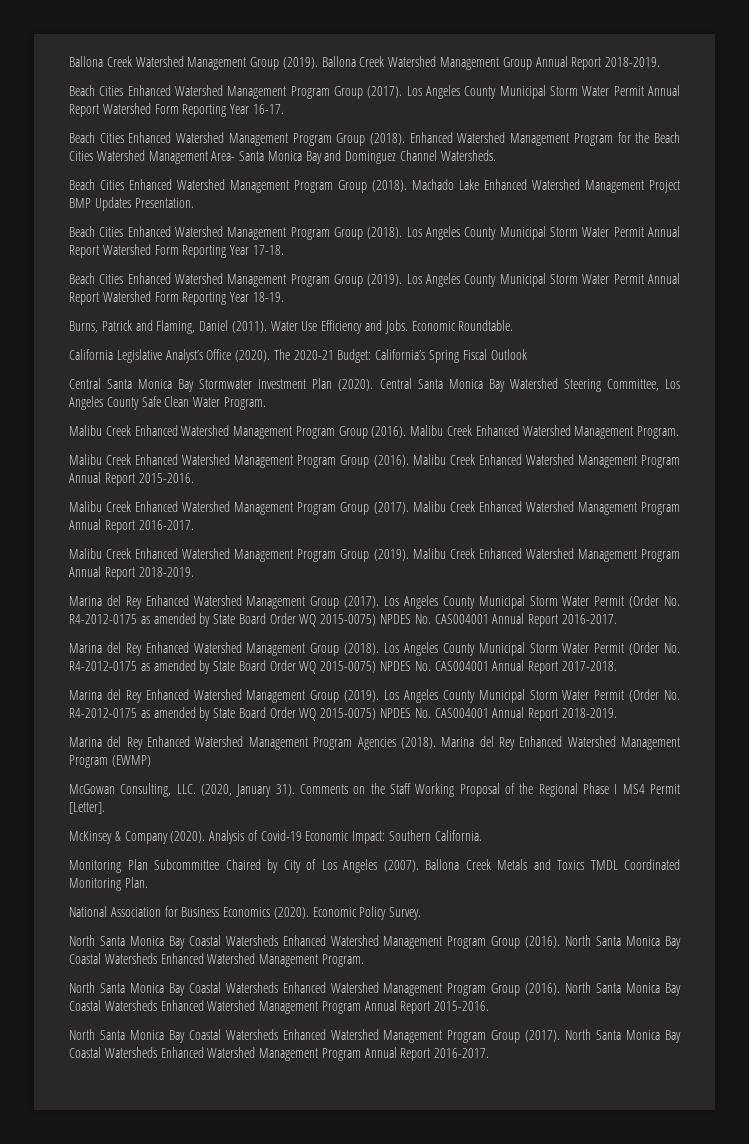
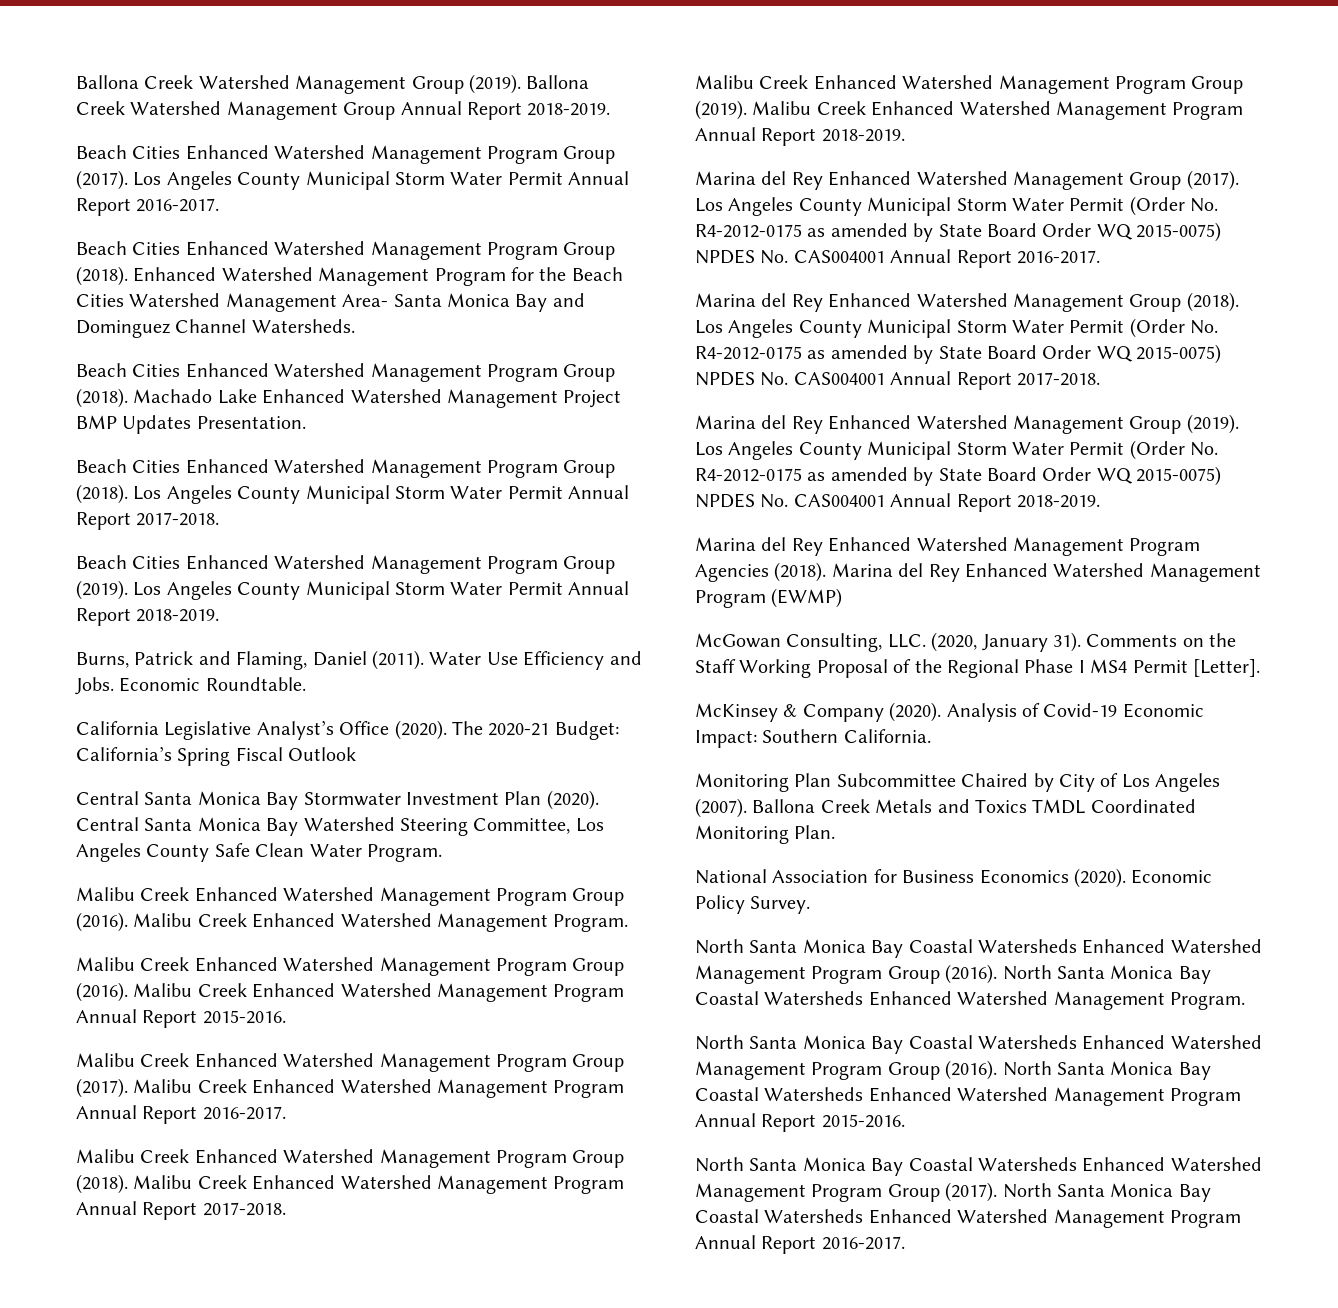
- Los Angeles County Municipal Storm Water Permit Annual Report Watershed Form Reporting Year 16-17.
+ Los Angeles County Municipal Storm Water Permit Annual Report 2016-2017.
- Los Angeles County Municipal Storm Water Permit Annual Report Watershed Form Reporting Year 17-18.
+ Los Angeles County Municipal Storm Water Permit Annual Report 2017-2018.
- Los Angeles County Municipal Storm Water Permit Annual Report Watershed Form Reporting Year 18-19.
+ Los Angeles County Municipal Storm Water Permit Annual Report 2018-2019.
+ Malibu Creek Enhanced Watershed Management Program Group (2018). Malibu Creek Enhanced Watershed Management Program Annual Report 2017-2018.

